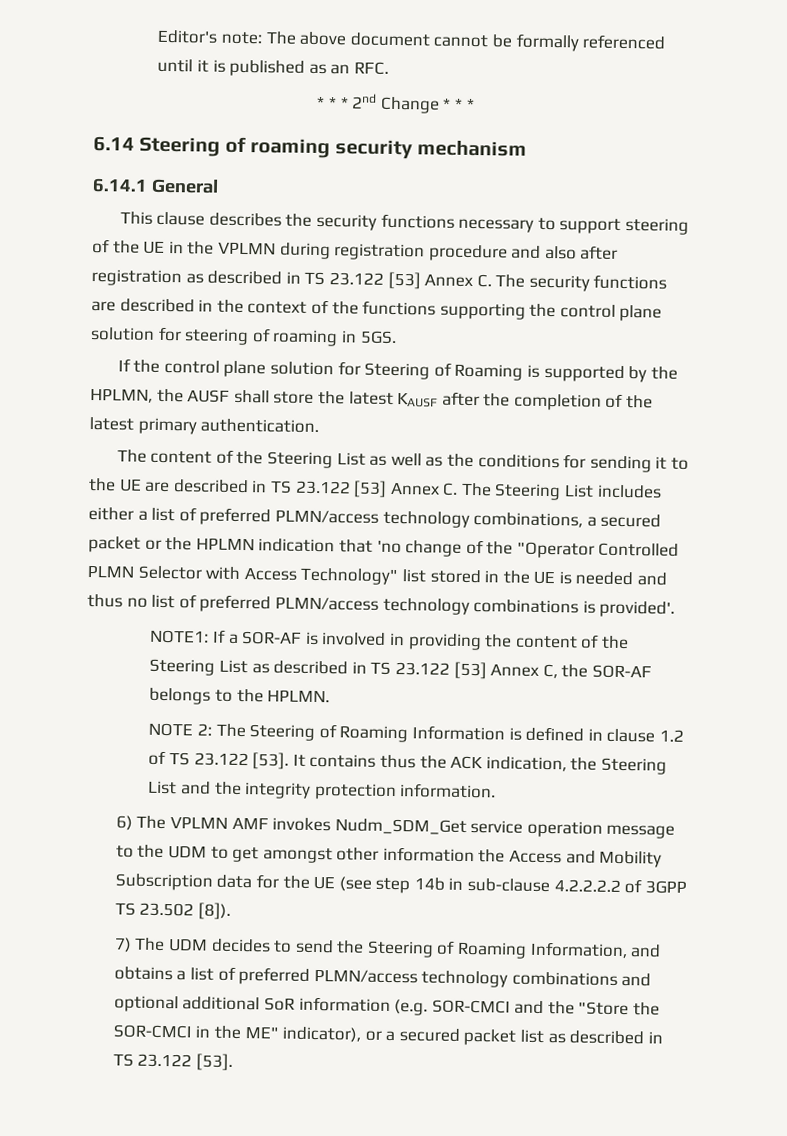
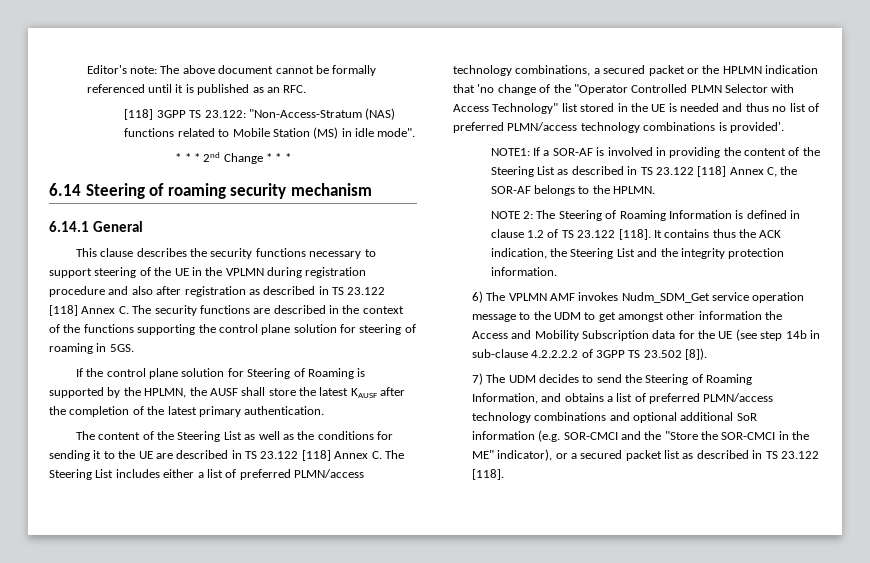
+ [118] 3GPP TS 23.122: "Non-Access-Stratum (NAS) functions related to Mobile Station (MS) in idle mode".
- This clause describes the security functions necessary to support steering of the UE in the VPLMN during registration procedure and also after registration as described in TS 23.122 [53] Annex C. The security functions are described in the context of the functions supporting the control plane solution for steering of roaming in 5GS.
+ This clause describes the security functions necessary to support steering of the UE in the VPLMN during registration procedure and also after registration as described in TS 23.122 [118] Annex C. The security functions are described in the context of the functions supporting the control plane solution for steering of roaming in 5GS.
- The content of the Steering List as well as the conditions for sending it to the UE are described in TS 23.122 [53] Annex C. The Steering List includes either a list of preferred PLMN/access technology combinations, a secured packet or the HPLMN indication that 'no change of the "Operator Controlled PLMN Selector with Access Technology" list stored in the UE is needed and thus no list of preferred PLMN/access technology combinations is provided'.
+ The content of the Steering List as well as the conditions for sending it to the UE are described in TS 23.122 [118] Annex C. The Steering List includes either a list of preferred PLMN/access technology combinations, a secured packet or the HPLMN indication that 'no change of the "Operator Controlled PLMN Selector with Access Technology" list stored in the UE is needed and thus no list of preferred PLMN/access technology combinations is provided'.
- NOTE1: If a SOR-AF is involved in providing the content of the Steering List as described in TS 23.122 [53] Annex C, the SOR-AF belongs to the HPLMN.
+ NOTE1: If a SOR-AF is involved in providing the content of the Steering List as described in TS 23.122 [118] Annex C, the SOR-AF belongs to the HPLMN.
- NOTE 2: The Steering of Roaming Information is defined in clause 1.2 of TS 23.122 [53].
+ NOTE 2: The Steering of Roaming Information is defined in clause 1.2 of TS 23.122 [118].
- 7) The UDM decides to send the Steering of Roaming Information, and obtains a list of preferred PLMN/access technology combinations and optional additional SoR information (e.g. SOR-CMCI and the "Store the SOR-CMCI in the ME" indicator), or a secured packet list as described in TS 23.122 [53].
+ 7) The UDM decides to send the Steering of Roaming Information, and obtains a list of preferred PLMN/access technology combinations and optional additional SoR information (e.g. SOR-CMCI and the "Store the SOR-CMCI in the ME" indicator), or a secured packet list as described in TS 23.122 [118].

